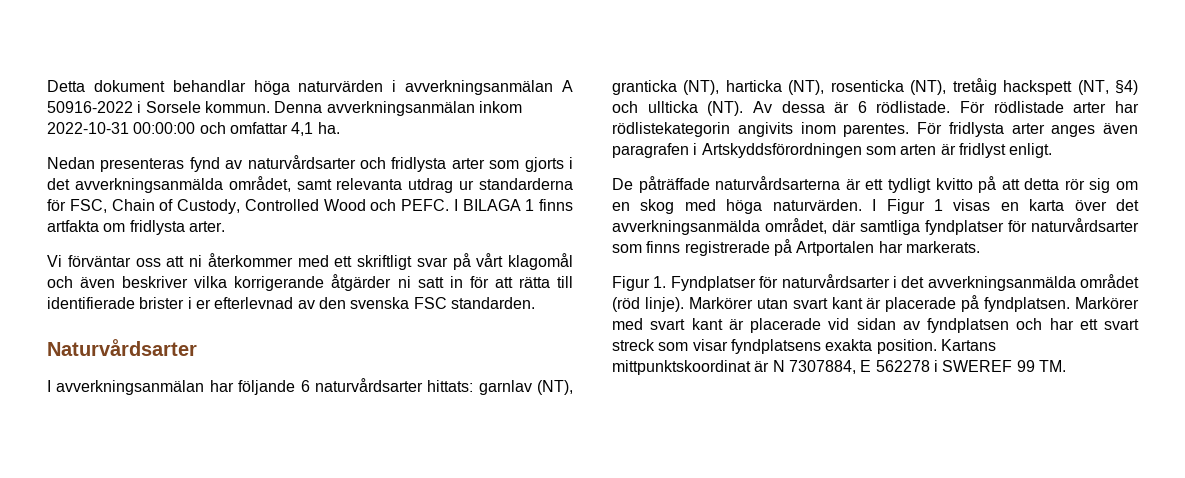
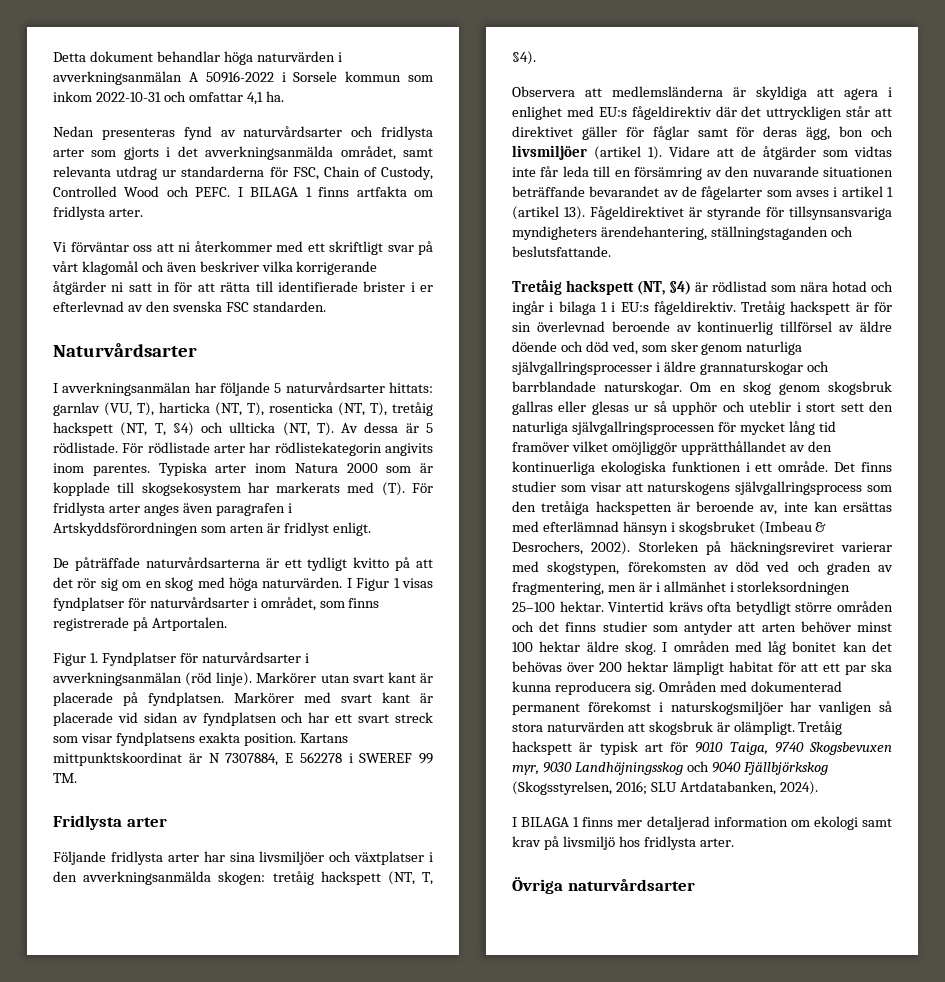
- Detta dokument behandlar höga naturvärden i avverkningsanmälan A 50916-2022 i Sorsele kommun. Denna avverkningsanmälan inkom 2022-10-31 00:00:00 och omfattar 4,1 ha.
+ Detta dokument behandlar höga naturvärden i avverkningsanmälan A 50916-2022 i Sorsele kommun som inkom 2022-10-31 och omfattar 4,1 ha.
- I avverkningsanmälan har följande 6 naturvårdsarter hittats: garnlav (NT), granticka (NT), harticka (NT), rosenticka (NT), tretåig hackspett (NT, §4) och ullticka (NT). Av dessa är 6 rödlistade.
+ I avverkningsanmälan har följande 5 naturvårdsarter hittats: garnlav (VU, T), harticka (NT, T), rosenticka (NT, T), tretåig hackspett (NT, T, §4) och ullticka (NT, T). Av dessa är 5 rödlistade.
- För fridlysta arter anges även paragrafen i Artskyddsförordningen som arten är fridlyst enligt.
+ Typiska arter inom Natura 2000 som är kopplade till skogsekosystem har markerats med (T). För fridlysta arter anges även paragrafen i Artskyddsförordningen som arten är fridlyst enligt.
- De påträffade naturvårdsarterna är ett tydligt kvitto på att detta rör sig om en skog med höga naturvärden.
+ De påträffade naturvårdsarterna är ett tydligt kvitto på att det rör sig om en skog med höga naturvärden.
- I Figur 1 visas en karta över det avverkningsanmälda området, där samtliga fyndplatser för naturvårdsarter som finns registrerade på Artportalen har markerats.
+ I Figur 1 visas fyndplatser för naturvårdsarter i området, som finns registrerade på Artportalen.
- Figur 1. Fyndplatser för naturvårdsarter i det avverkningsanmälda området (röd linje).
+ Figur 1. Fyndplatser för naturvårdsarter i avverkningsanmälan (röd linje).
+ Fridlysta arter
+ Följande fridlysta arter har sina livsmiljöer och växtplatser i den avverkningsanmälda skogen: tretåig hackspett (NT, T, §4).
+ Observera att medlemsländerna är skyldiga att agera i enlighet med EU:s fågeldirektiv där det uttryckligen står att direktivet gäller för fåglar samt för deras ägg, bon och livsmiljöer (artikel 1). Vidare att de åtgärder som vidtas inte får leda till en försämring av den nuvarande situationen beträffande bevarandet av de fågelarter som avses i artikel 1 (artikel 13). Fågeldirektivet är styrande för tillsynsansvariga myndigheters ärendehantering, ställningstaganden och beslutsfattande.
+ Tretåig hackspett (NT, §4) är rödlistad som nära hotad och ingår i bilaga 1 i EU:s fågeldirektiv. Tretåig hackspett är för sin överlevnad beroende av kontinuerlig tillförsel av äldre döende och död ved, som sker genom naturliga självgallringsprocesser i äldre grannaturskogar och barrblandade naturskogar. Om en skog genom skogsbruk gallras eller glesas ur så upphör och uteblir i stort sett den naturliga självgallringsprocessen för mycket lång tid framöver vilket omöjliggör upprätthållandet av den kontinuerliga ekologiska funktionen i ett område. Det finns studier som visar att naturskogens självgallringsprocess som den tretåiga hackspetten är beroende av, inte kan ersättas med efterlämnad hänsyn i skogsbruket (Imbeau & Desrochers, 2002). Storleken på häckningsreviret varierar med skogstypen, förekomsten av död ved och graden av fragmentering, men är i allmänhet i storleksordningen 25–100 hektar. Vintertid krävs ofta betydligt större områden och det finns studier som antyder att arten behöver minst 100 hektar äldre skog. I områden med låg bonitet kan det behövas över 200 hektar lämpligt habitat för att ett par ska kunna reproducera sig. Områden med dokumenterad permanent förekomst i naturskogsmiljöer har vanligen så stora naturvärden att skogsbruk är olämpligt. Tretåig hackspett är typisk art för 9010 Taiga, 9740 Skogsbevuxen myr, 9030 Landhöjningsskog och 9040 Fjällbjörkskog (Skogsstyrelsen, 2016; SLU Artdatabanken, 2024).
+ I BILAGA 1 finns mer detaljerad information om ekologi samt krav på livsmiljö hos fridlysta arter.
+ Övriga naturvårdsarter

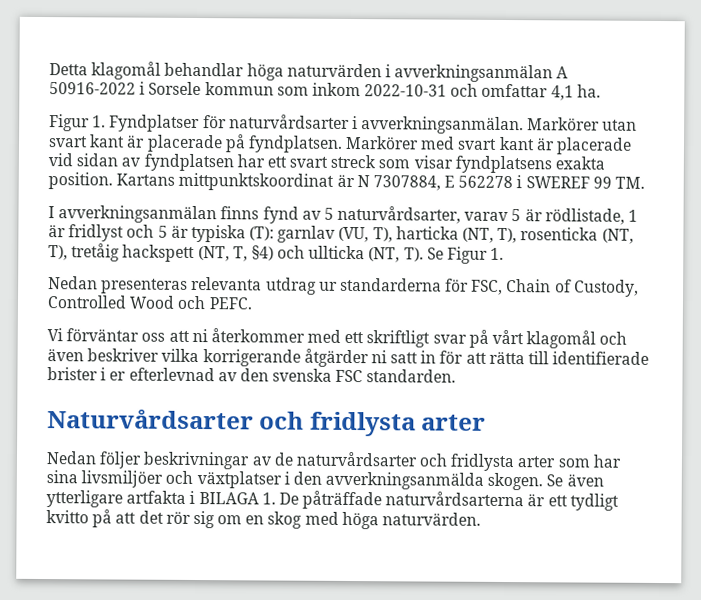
- Detta dokument behandlar höga naturvärden i avverkningsanmälan A 50916-2022 i Sorsele kommun som inkom 2022-10-31 och omfattar 4,1 ha.
+ Detta klagomål behandlar höga naturvärden i avverkningsanmälan A 50916-2022 i Sorsele kommun som inkom 2022-10-31 och omfattar 4,1 ha.
- Nedan presenteras fynd av naturvårdsarter och fridlysta arter som gjorts i det avverkningsanmälda området, samt relevanta utdrag ur standarderna för FSC, Chain of Custody, Controlled Wood och PEFC. I BILAGA 1 finns artfakta om fridlysta arter.
+ Figur 1. Fyndplatser för naturvårdsarter i avverkningsanmälan. Markörer utan svart kant är placerade på fyndplatsen. Markörer med svart kant är placerade vid sidan av fyndplatsen har ett svart streck som visar fyndplatsens exakta position. Kartans mittpunktskoordinat är N 7307884, E 562278 i SWEREF 99 TM.
+ I avverkningsanmälan finns fynd av 5 naturvårdsarter, varav 5 är rödlistade, 1 är fridlyst och 5 är typiska (T): garnlav (VU, T), harticka (NT, T), rosenticka (NT, T), tretåig hackspett (NT, T, §4) och ullticka (NT, T). Se Figur 1.
+ Nedan presenteras relevanta utdrag ur standarderna för FSC, Chain of Custody, Controlled Wood och PEFC.
- Naturvårdsarter
- I avverkningsanmälan har följande 5 naturvårdsarter hittats: garnlav (VU, T), harticka (NT, T), rosenticka (NT, T), tretåig hackspett (NT, T, §4) och ullticka (NT, T). Av dessa är 5 rödlistade. För rödlistade arter har rödlistekategorin angivits inom parentes. Typiska arter inom Natura 2000 som är kopplade till skogsekosystem har markerats med (T). För fridlysta arter anges även paragrafen i Artskyddsförordningen som arten är fridlyst enligt.
- De påträffade naturvårdsarterna är ett tydligt kvitto på att det rör sig om en skog med höga naturvärden. I Figur 1 visas fyndplatser för naturvårdsarter i området, som finns registrerade på Artportalen.
- Figur 1. Fyndplatser för naturvårdsarter i avverkningsanmälan (röd linje). Markörer utan svart kant är placerade på fyndplatsen. Markörer med svart kant är placerade vid sidan av fyndplatsen och har ett svart streck som visar fyndplatsens exakta position. Kartans mittpunktskoordinat är N 7307884, E 562278 i SWEREF 99 TM.
- Fridlysta arter
- Följande fridlysta arter har sina livsmiljöer och växtplatser i den avverkningsanmälda skogen: tretåig hackspett (NT, T, §4).
- Observera att medlemsländerna är skyldiga att agera i enlighet med EU:s fågeldirektiv där det uttryckligen står att direktivet gäller för fåglar samt för deras ägg, bon och livsmiljöer (artikel 1). Vidare att de åtgärder som vidtas inte får leda till en försämring av den nuvarande situationen beträffande bevarandet av de fågelarter som avses i artikel 1 (artikel 13). Fågeldirektivet är styrande för tillsynsansvariga myndigheters ärendehantering, ställningstaganden och beslutsfattande.
- Tretåig hackspett (NT, §4) är rödlistad som nära hotad och ingår i bilaga 1 i EU:s fågeldirektiv. Tretåig hackspett är för sin överlevnad beroende av kontinuerlig tillförsel av äldre döende och död ved, som sker genom naturliga självgallringsprocesser i äldre grannaturskogar och barrblandade naturskogar. Om en skog genom skogsbruk gallras eller glesas ur så upphör och uteblir i stort sett den naturliga självgallringsprocessen för mycket lång tid framöver vilket omöjliggör upprätthållandet av den kontinuerliga ekologiska funktionen i ett område. Det finns studier som visar att naturskogens självgallringsprocess som den tretåiga hackspetten är beroende av, inte kan ersättas med efterlämnad hänsyn i skogsbruket (Imbeau & Desrochers, 2002). Storleken på häckningsreviret varierar med skogstypen, förekomsten av död ved och graden av fragmentering, men är i allmänhet i storleksordningen 25–100 hektar. Vintertid krävs ofta betydligt större områden och det finns studier som antyder att arten behöver minst 100 hektar äldre skog. I områden med låg bonitet kan det behövas över 200 hektar lämpligt habitat för att ett par ska kunna reproducera sig. Områden med dokumenterad permanent förekomst i naturskogsmiljöer har vanligen så stora naturvärden att skogsbruk är olämpligt. Tretåig hackspett är typisk art för 9010 Taiga, 9740 Skogsbevuxen myr, 9030 Landhöjningsskog och 9040 Fjällbjörkskog (Skogsstyrelsen, 2016; SLU Artdatabanken, 2024).
- I BILAGA 1 finns mer detaljerad information om ekologi samt krav på livsmiljö hos fridlysta arter.
- Övriga naturvårdsarter
+ Naturvårdsarter och fridlysta arter
+ Nedan följer beskrivningar av de naturvårdsarter och fridlysta arter som har sina livsmiljöer och växtplatser i den avverkningsanmälda skogen. Se även ytterligare artfakta i BILAGA 1. De påträffade naturvårdsarterna är ett tydligt kvitto på att det rör sig om en skog med höga naturvärden.

